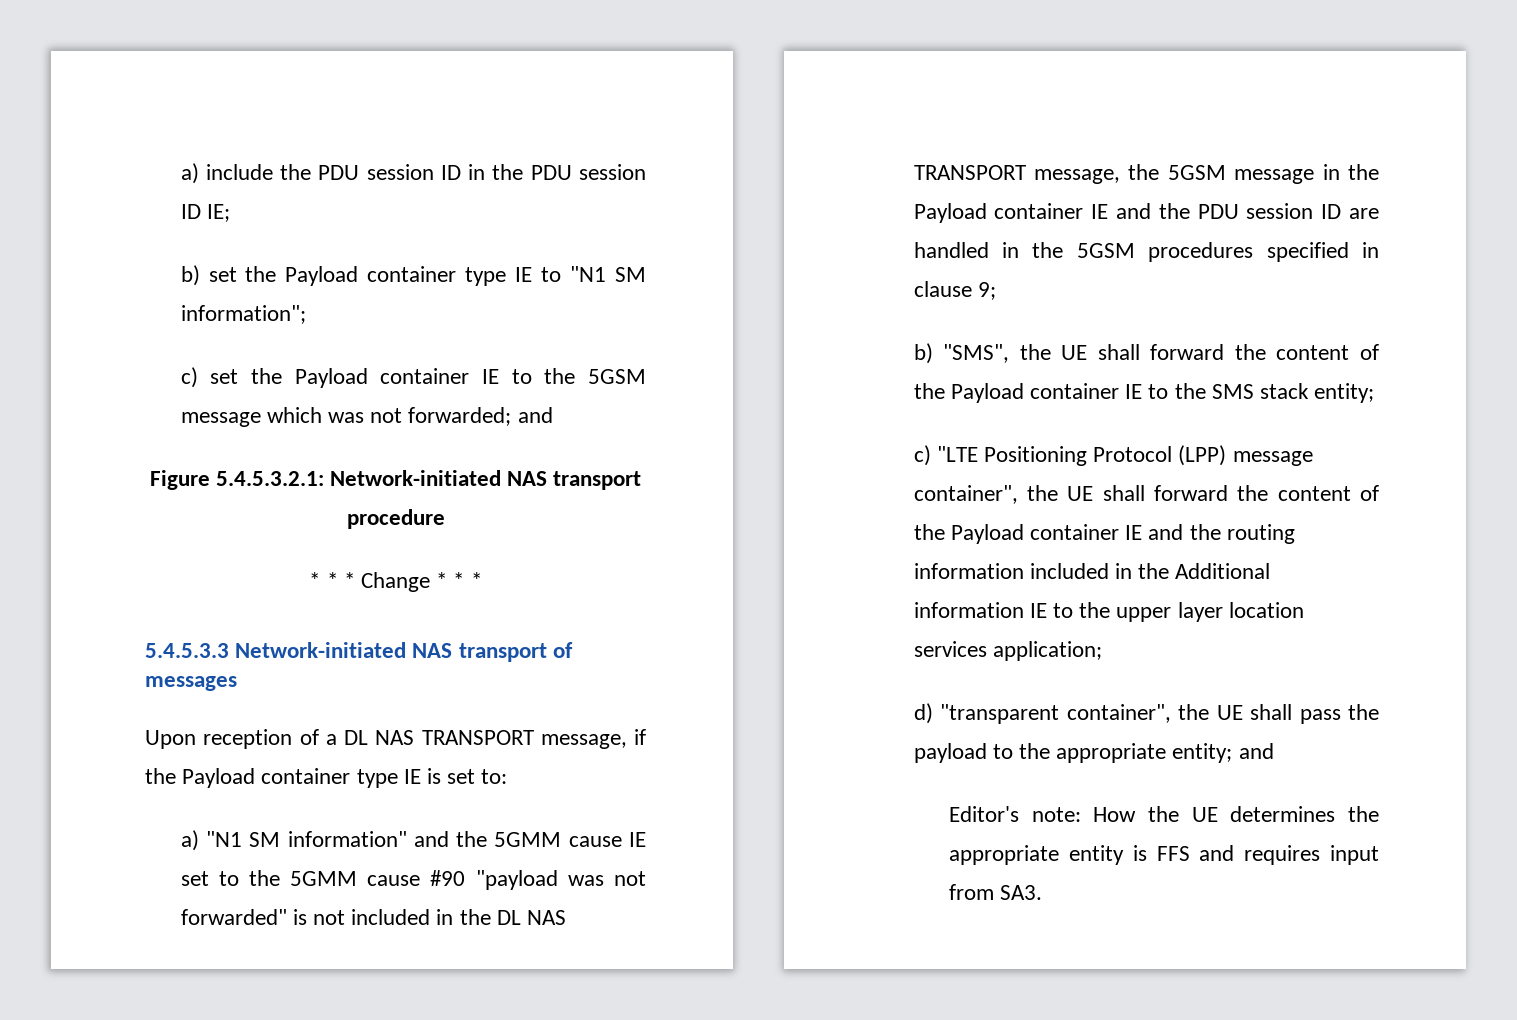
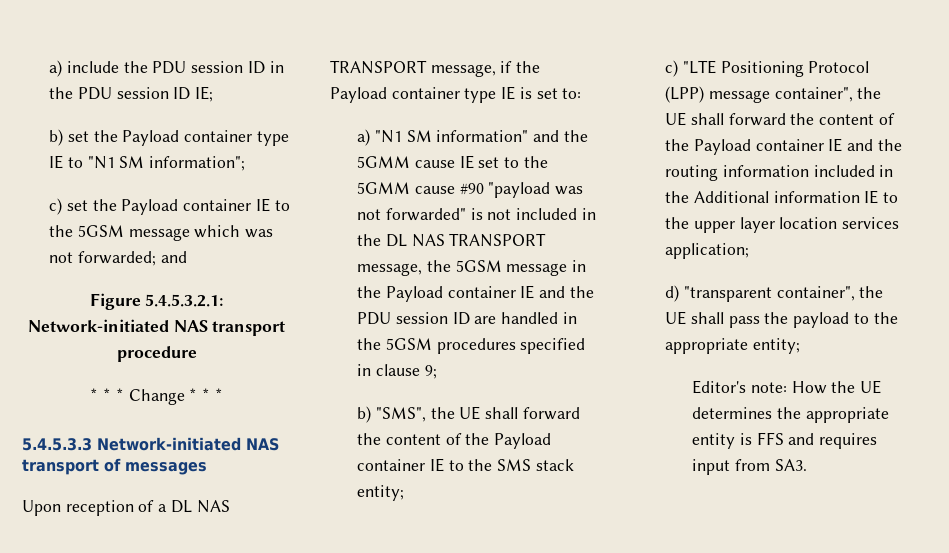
- d) "transparent container", the UE shall pass the payload to the appropriate entity; and
+ d) "transparent container", the UE shall pass the payload to the appropriate entity;

